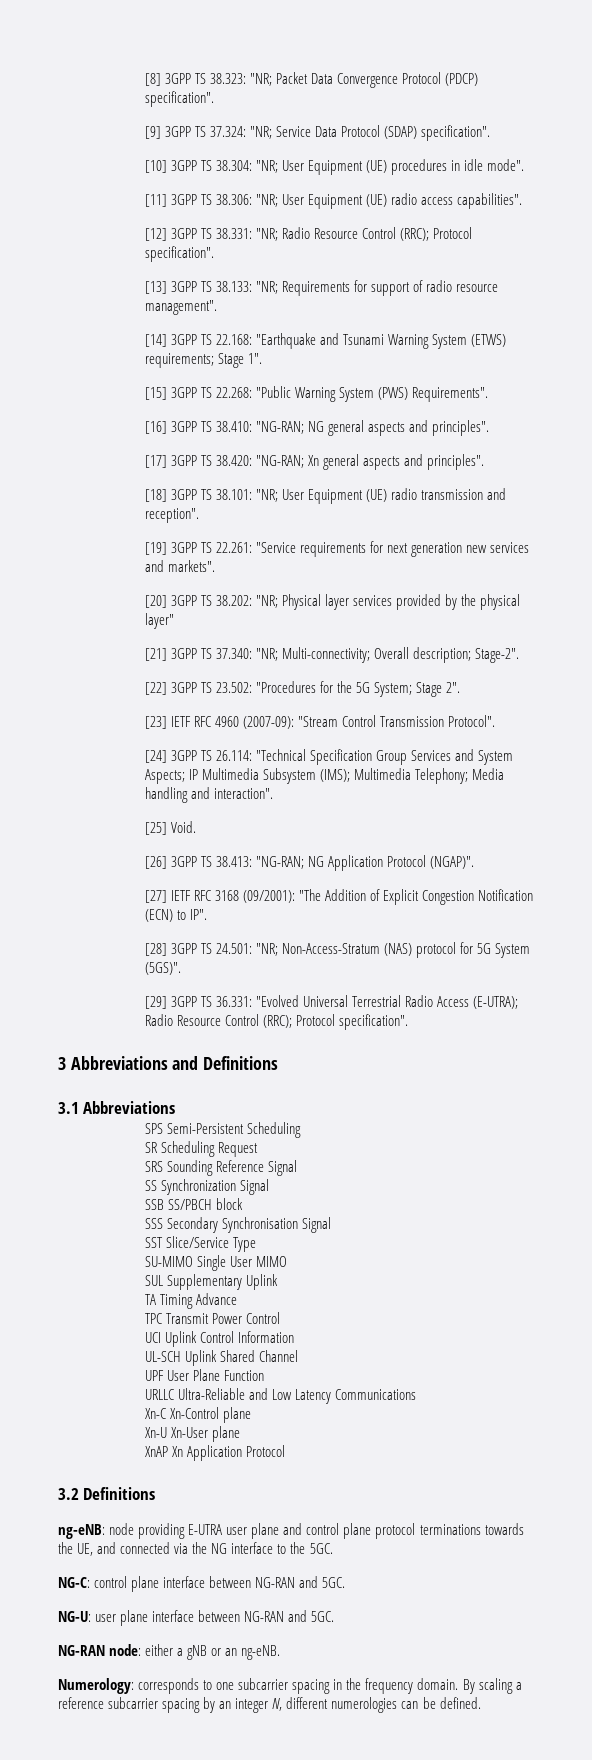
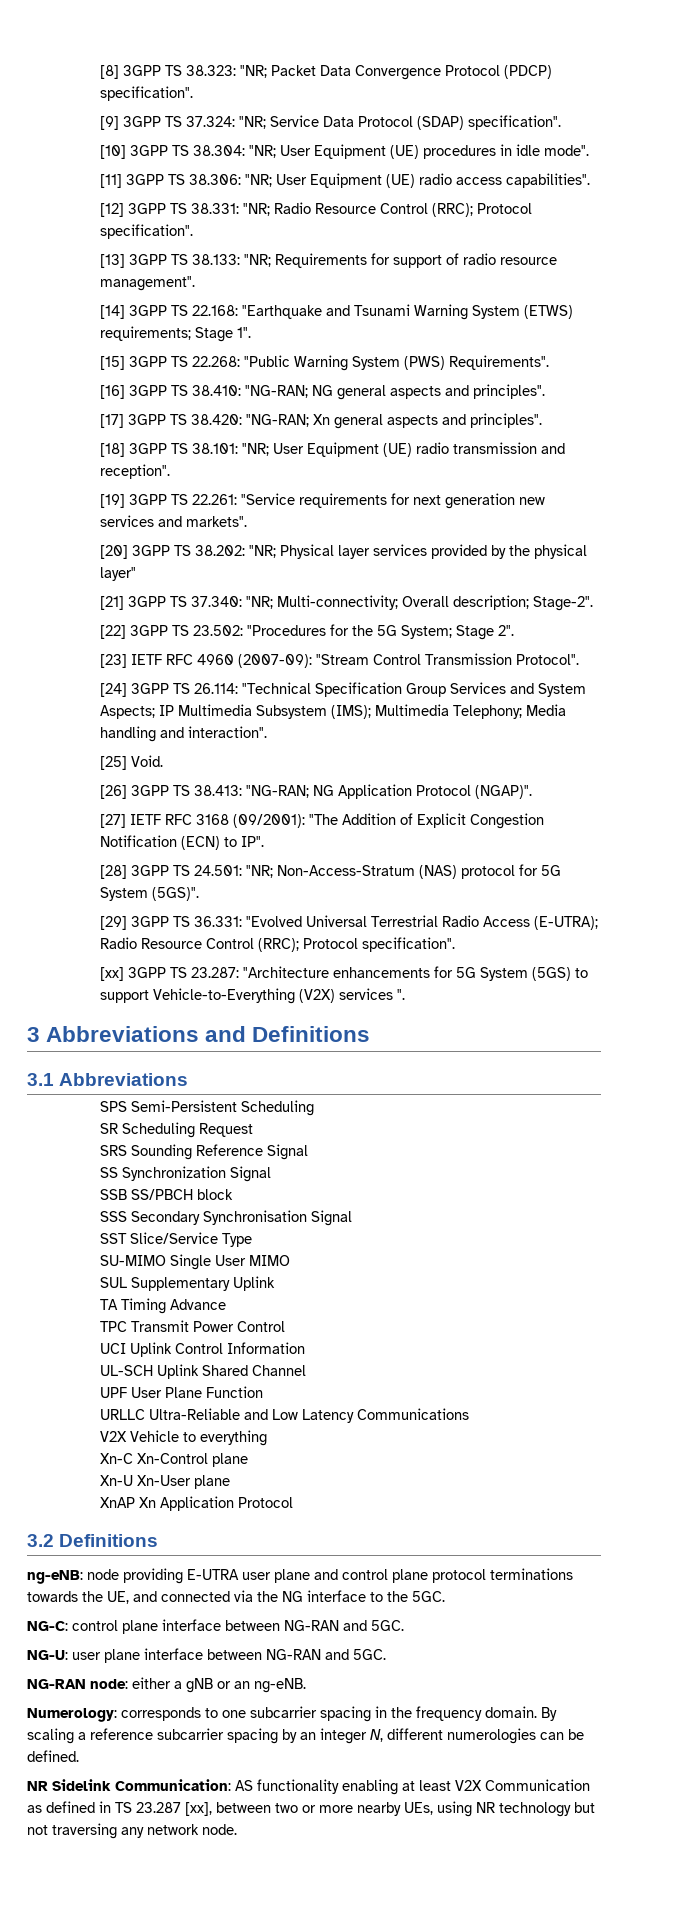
+ [xx] 3GPP TS 23.287: "Architecture enhancements for 5G System (5GS) to support Vehicle-to-Everything (V2X) services ".
+ V2X Vehicle to everything
+ NR Sidelink Communication: AS functionality enabling at least V2X Communication as defined in TS 23.287 [xx], between two or more nearby UEs, using NR technology but not traversing any network node.

